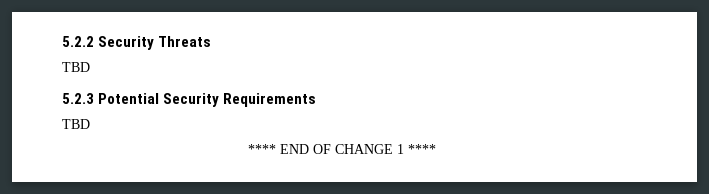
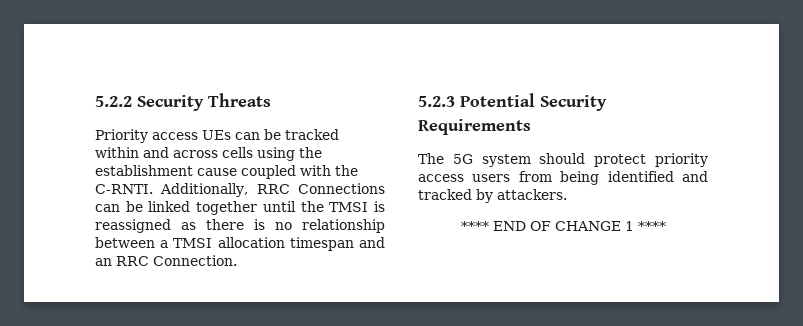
  5.2.2 Security Threats
- TBD
+ Priority access UEs can be tracked within and across cells using the establishment cause coupled with the C-RNTI. Additionally, RRC Connections can be linked together until the TMSI is reassigned as there is no relationship between a TMSI allocation timespan and an RRC Connection.
  5.2.3 Potential Security Requirements
- TBD
+ The 5G system should protect priority access users from being identified and tracked by attackers.

